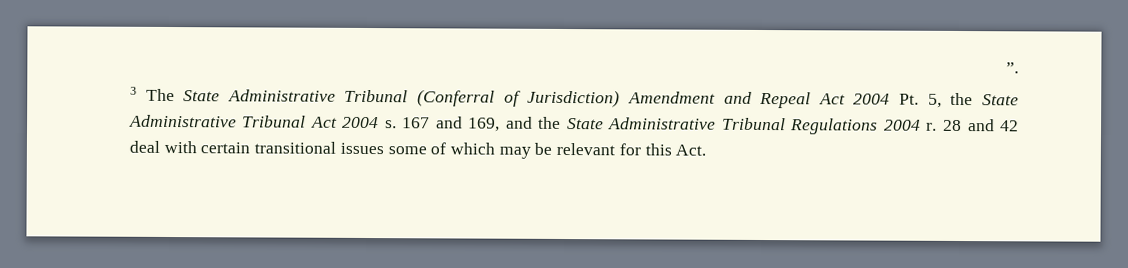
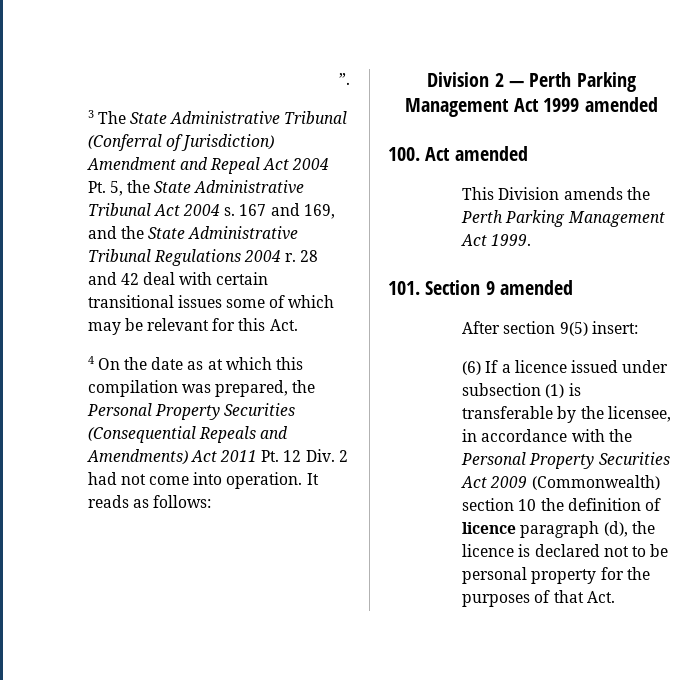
+ 4 On the date as at which this compilation was prepared, the Personal Property Securities (Consequential Repeals and Amendments) Act 2011 Pt. 12 Div. 2 had not come into operation. It reads as follows:
+ Division 2 — Perth Parking Management Act 1999 amended
+ 100. Act amended
+ This Division amends the Perth Parking Management Act 1999.
+ 101. Section 9 amended
+ After section 9(5) insert:
+ (6) If a licence issued under subsection (1) is transferable by the licensee, in accordance with the Personal Property Securities Act 2009 (Commonwealth) section 10 the definition of licence paragraph (d), the licence is declared not to be personal property for the purposes of that Act.

